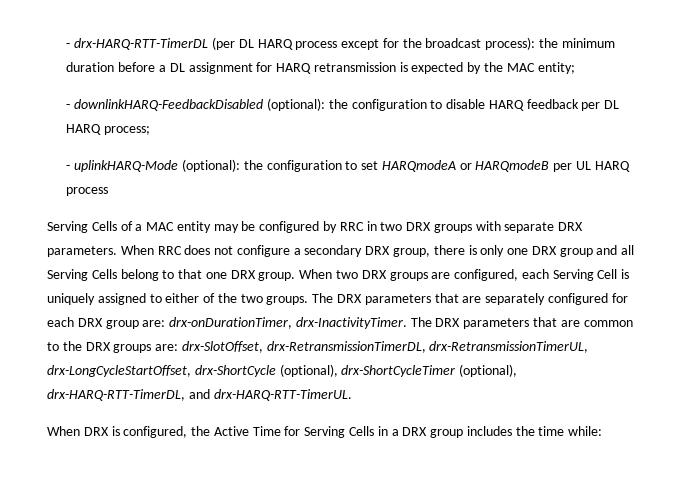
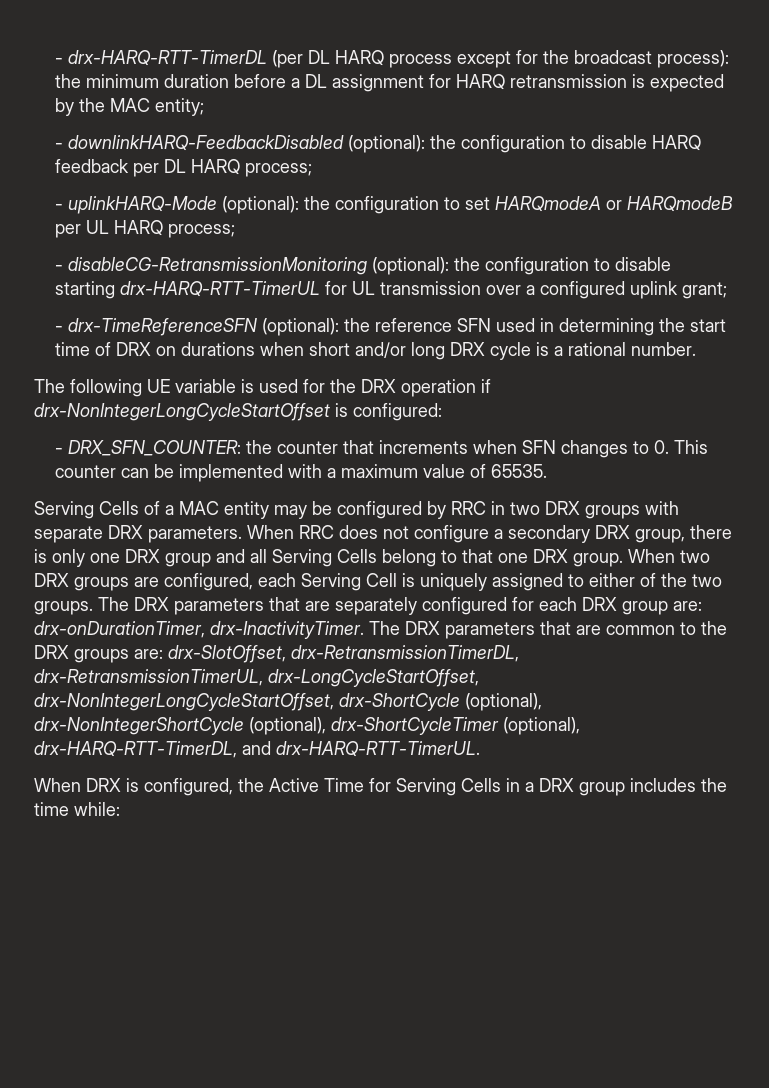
- - uplinkHARQ-Mode (optional): the configuration to set HARQmodeA or HARQmodeB per UL HARQ process
+ - uplinkHARQ-Mode (optional): the configuration to set HARQmodeA or HARQmodeB per UL HARQ process;
+ - disableCG-RetransmissionMonitoring (optional): the configuration to disable starting drx-HARQ-RTT-TimerUL for UL transmission over a configured uplink grant;
+ - drx-TimeReferenceSFN (optional): the reference SFN used in determining the start time of DRX on durations when short and/or long DRX cycle is a rational number.
+ The following UE variable is used for the DRX operation if drx-NonIntegerLongCycleStartOffset is configured:
+ - DRX_SFN_COUNTER: the counter that increments when SFN changes to 0. This counter can be implemented with a maximum value of 65535.
- The DRX parameters that are common to the DRX groups are: drx-SlotOffset, drx-RetransmissionTimerDL, drx-RetransmissionTimerUL, drx-LongCycleStartOffset, drx-ShortCycle (optional), drx-ShortCycleTimer (optional), drx-HARQ-RTT-TimerDL, and drx-HARQ-RTT-TimerUL.
+ The DRX parameters that are common to the DRX groups are: drx-SlotOffset, drx-RetransmissionTimerDL, drx-RetransmissionTimerUL, drx-LongCycleStartOffset, drx-NonIntegerLongCycleStartOffset, drx-ShortCycle (optional), drx-NonIntegerShortCycle (optional), drx-ShortCycleTimer (optional), drx-HARQ-RTT-TimerDL, and drx-HARQ-RTT-TimerUL.

